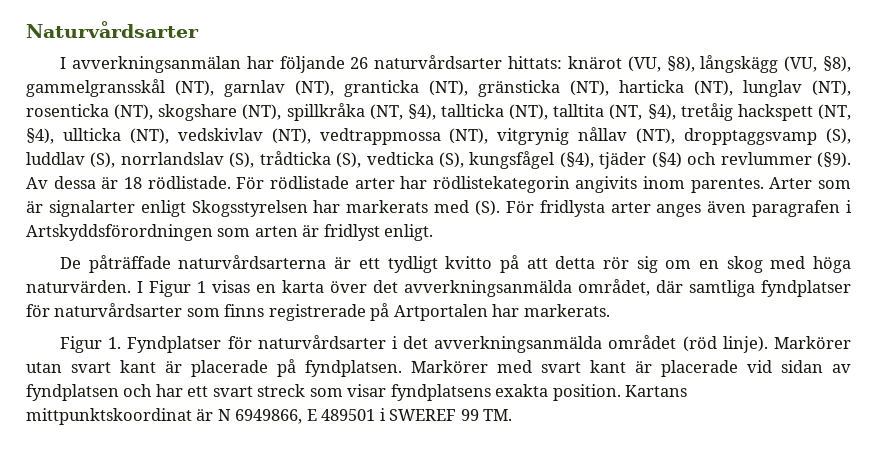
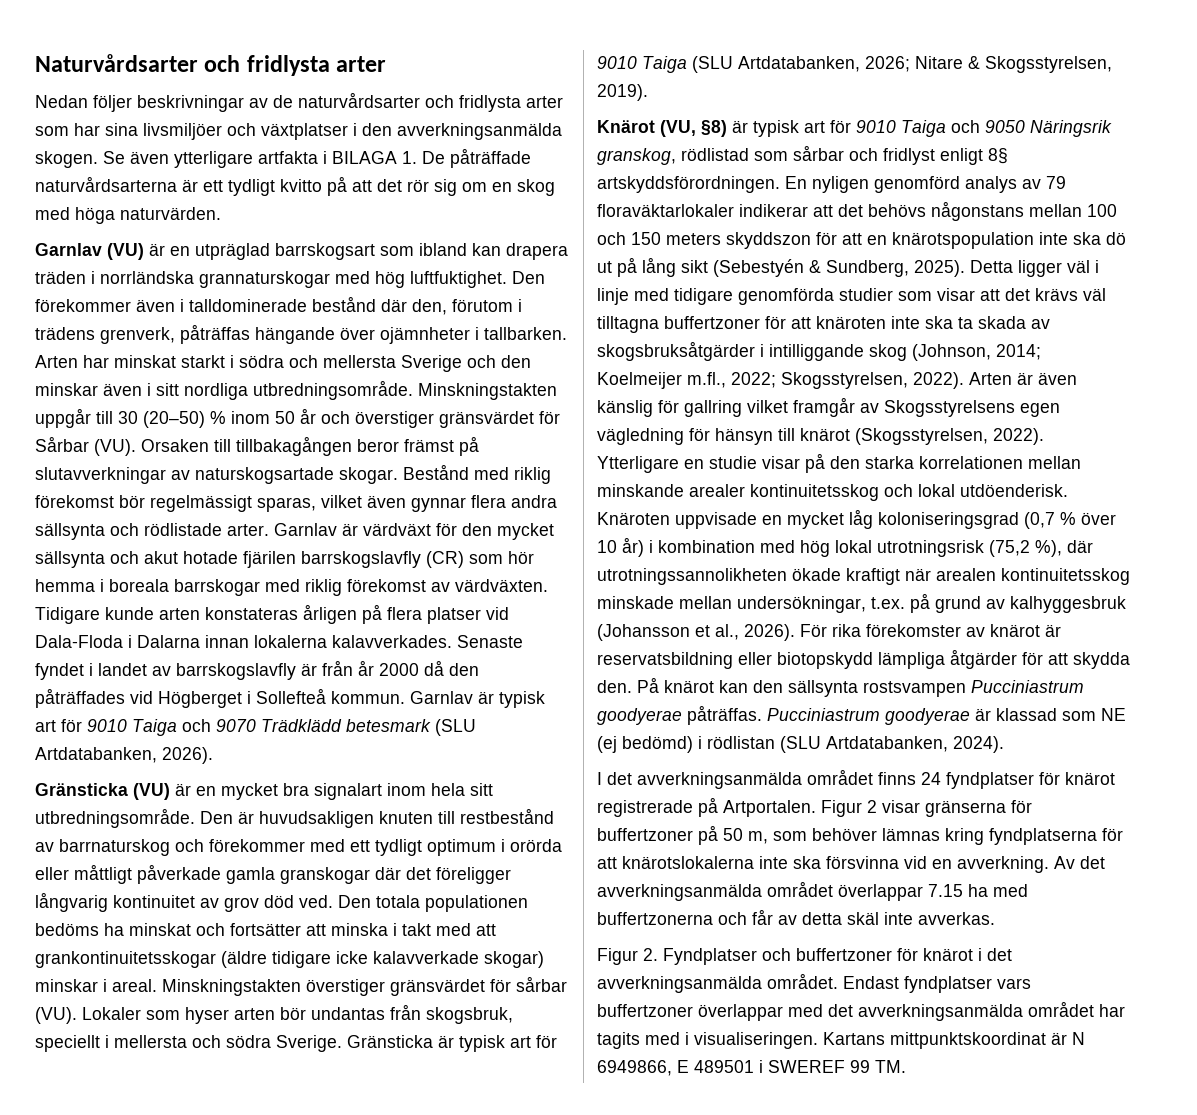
- Naturvårdsarter
- I avverkningsanmälan har följande 26 naturvårdsarter hittats: knärot (VU, §8), långskägg (VU, §8), gammelgransskål (NT), garnlav (NT), granticka (NT), gränsticka (NT), harticka (NT), lunglav (NT), rosenticka (NT), skogshare (NT), spillkråka (NT, §4), tallticka (NT), talltita (NT, §4), tretåig hackspett (NT, §4), ullticka (NT), vedskivlav (NT), vedtrappmossa (NT), vitgrynig nållav (NT), dropptaggsvamp (S), luddlav (S), norrlandslav (S), trådticka (S), vedticka (S), kungsfågel (§4), tjäder (§4) och revlummer (§9). Av dessa är 18 rödlistade. För rödlistade arter har rödlistekategorin angivits inom parentes. Arter som är signalarter enligt Skogsstyrelsen har markerats med (S). För fridlysta arter anges även paragrafen i Artskyddsförordningen som arten är fridlyst enligt.
- De påträffade naturvårdsarterna är ett tydligt kvitto på att detta rör sig om en skog med höga naturvärden. I Figur 1 visas en karta över det avverkningsanmälda området, där samtliga fyndplatser för naturvårdsarter som finns registrerade på Artportalen har markerats.
- Figur 1. Fyndplatser för naturvårdsarter i det avverkningsanmälda området (röd linje). Markörer utan svart kant är placerade på fyndplatsen. Markörer med svart kant är placerade vid sidan av fyndplatsen och har ett svart streck som visar fyndplatsens exakta position.
+ Naturvårdsarter och fridlysta arter
+ Nedan följer beskrivningar av de naturvårdsarter och fridlysta arter som har sina livsmiljöer och växtplatser i den avverkningsanmälda skogen. Se även ytterligare artfakta i BILAGA 1. De påträffade naturvårdsarterna är ett tydligt kvitto på att det rör sig om en skog med höga naturvärden.
+ Garnlav (VU) är en utpräglad barrskogsart som ibland kan drapera träden i norrländska grannaturskogar med hög luftfuktighet. Den förekommer även i talldominerade bestånd där den, förutom i trädens grenverk, påträffas hängande över ojämnheter i tallbarken. Arten har minskat starkt i södra och mellersta Sverige och den minskar även i sitt nordliga utbredningsområde. Minskningstakten uppgår till 30 (20–50) % inom 50 år och överstiger gränsvärdet för Sårbar (VU). Orsaken till tillbakagången beror främst på slutavverkningar av naturskogsartade skogar. Bestånd med riklig förekomst bör regelmässigt sparas, vilket även gynnar flera andra sällsynta och rödlistade arter. Garnlav är värdväxt för den mycket sällsynta och akut hotade fjärilen barrskogslavfly (CR) som hör hemma i boreala barrskogar med riklig förekomst av värdväxten. Tidigare kunde arten konstateras årligen på flera platser vid Dala-Floda i Dalarna innan lokalerna kalavverkades. Senaste fyndet i landet av barrskogslavfly är från år 2000 då den påträffades vid Högberget i Sollefteå kommun. Garnlav är typisk art för 9010 Taiga och 9070 Trädklädd betesmark (SLU Artdatabanken, 2026).
+ Gränsticka (VU) är en mycket bra signalart inom hela sitt utbredningsområde. Den är huvudsakligen knuten till restbestånd av barrnaturskog och förekommer med ett tydligt optimum i orörda eller måttligt påverkade gamla granskogar där det föreligger långvarig kontinuitet av grov död ved. Den totala populationen bedöms ha minskat och fortsätter att minska i takt med att grankontinuitetsskogar (äldre tidigare icke kalavverkade skogar) minskar i areal. Minskningstakten överstiger gränsvärdet för sårbar (VU). Lokaler som hyser arten bör undantas från skogsbruk, speciellt i mellersta och södra Sverige. Gränsticka är typisk art för 9010 Taiga (SLU Artdatabanken, 2026; Nitare & Skogsstyrelsen, 2019).
+ Knärot (VU, §8) är typisk art för 9010 Taiga och 9050 Näringsrik granskog, rödlistad som sårbar och fridlyst enligt 8§ artskyddsförordningen. En nyligen genomförd analys av 79 floraväktarlokaler indikerar att det behövs någonstans mellan 100 och 150 meters skyddszon för att en knärotspopulation inte ska dö ut på lång sikt (Sebestyén & Sundberg, 2025). Detta ligger väl i linje med tidigare genomförda studier som visar att det krävs väl tilltagna buffertzoner för att knäroten inte ska ta skada av skogsbruksåtgärder i intilliggande skog (Johnson, 2014; Koelmeijer m.fl., 2022; Skogsstyrelsen, 2022). Arten är även känslig för gallring vilket framgår av Skogsstyrelsens egen vägledning för hänsyn till knärot (Skogsstyrelsen, 2022). Ytterligare en studie visar på den starka korrelationen mellan minskande arealer kontinuitetsskog och lokal utdöenderisk. Knäroten uppvisade en mycket låg koloniseringsgrad (0,7 % över 10 år) i kombination med hög lokal utrotningsrisk (75,2 %), där utrotningssannolikheten ökade kraftigt när arealen kontinuitetsskog minskade mellan undersökningar, t.ex. på grund av kalhyggesbruk (Johansson et al., 2026). För rika förekomster av knärot är reservatsbildning eller biotopskydd lämpliga åtgärder för att skydda den. På knärot kan den sällsynta rostsvampen Pucciniastrum goodyerae påträffas. Pucciniastrum goodyerae är klassad som NE (ej bedömd) i rödlistan (SLU Artdatabanken, 2024).
+ I det avverkningsanmälda området finns 24 fyndplatser för knärot registrerade på Artportalen. Figur 2 visar gränserna för buffertzoner på 50 m, som behöver lämnas kring fyndplatserna för att knärotslokalerna inte ska försvinna vid en avverkning. Av det avverkningsanmälda området överlappar 7.15 ha med buffertzonerna och får av detta skäl inte avverkas.
+ Figur 2. Fyndplatser och buffertzoner för knärot i det avverkningsanmälda området. Endast fyndplatser vars buffertzoner överlappar med det avverkningsanmälda området har tagits med i visualiseringen.

